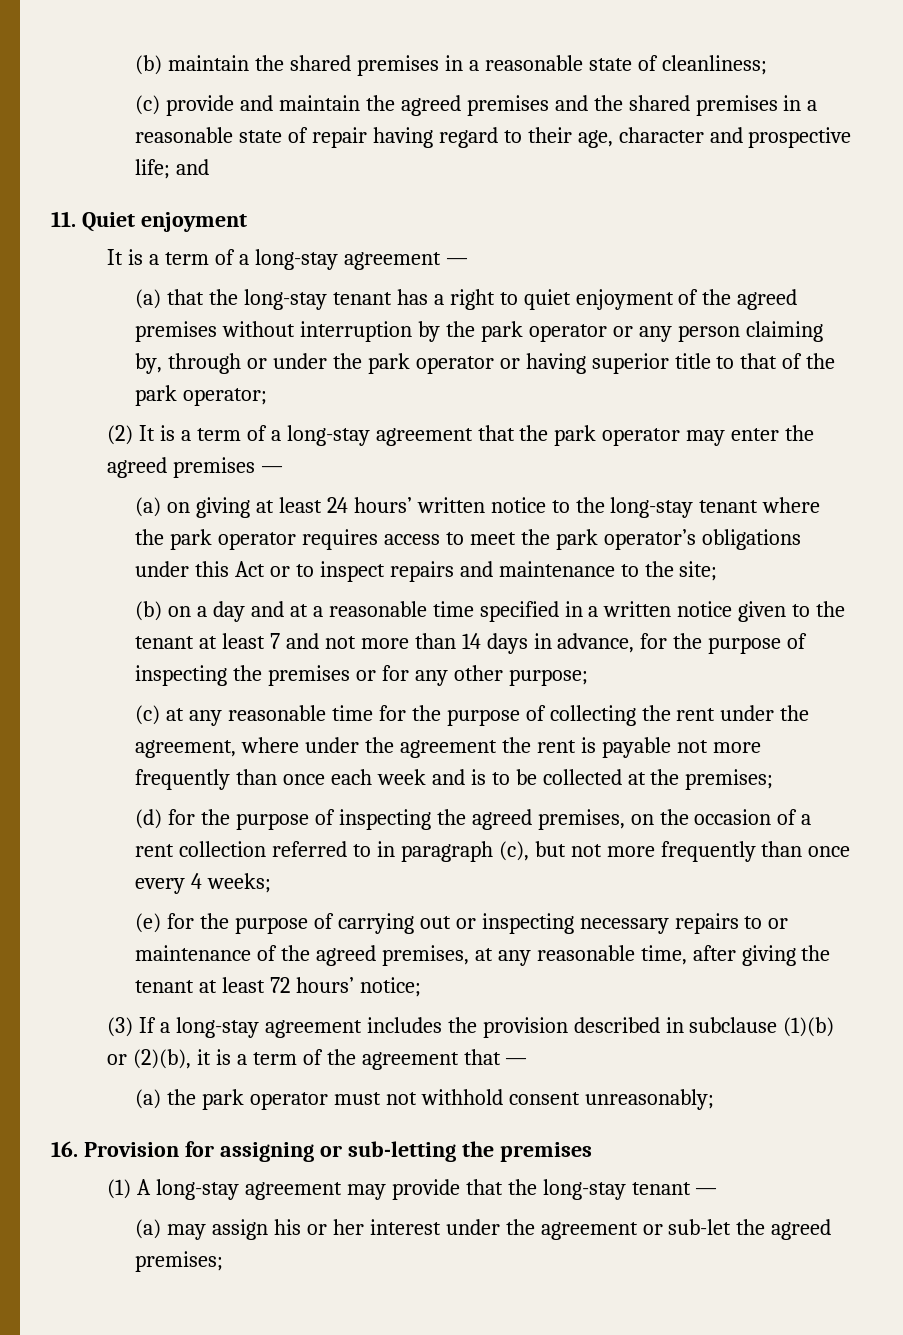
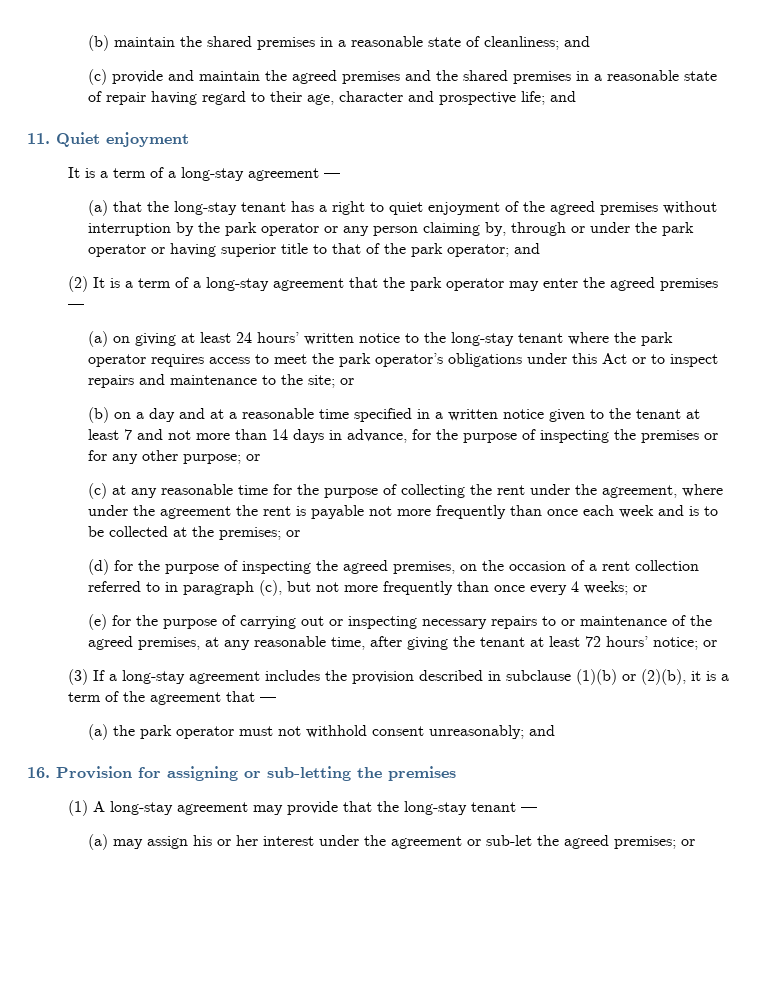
- (b) maintain the shared premises in a reasonable state of cleanliness;
+ (b) maintain the shared premises in a reasonable state of cleanliness; and
- (a) that the long-stay tenant has a right to quiet enjoyment of the agreed premises without interruption by the park operator or any person claiming by, through or under the park operator or having superior title to that of the park operator;
+ (a) that the long-stay tenant has a right to quiet enjoyment of the agreed premises without interruption by the park operator or any person claiming by, through or under the park operator or having superior title to that of the park operator; and
- (a) on giving at least 24 hours’ written notice to the long-stay tenant where the park operator requires access to meet the park operator’s obligations under this Act or to inspect repairs and maintenance to the site;
+ (a) on giving at least 24 hours’ written notice to the long-stay tenant where the park operator requires access to meet the park operator’s obligations under this Act or to inspect repairs and maintenance to the site; or
- (b) on a day and at a reasonable time specified in a written notice given to the tenant at least 7 and not more than 14 days in advance, for the purpose of inspecting the premises or for any other purpose;
+ (b) on a day and at a reasonable time specified in a written notice given to the tenant at least 7 and not more than 14 days in advance, for the purpose of inspecting the premises or for any other purpose; or
- (c) at any reasonable time for the purpose of collecting the rent under the agreement, where under the agreement the rent is payable not more frequently than once each week and is to be collected at the premises;
+ (c) at any reasonable time for the purpose of collecting the rent under the agreement, where under the agreement the rent is payable not more frequently than once each week and is to be collected at the premises; or
- (d) for the purpose of inspecting the agreed premises, on the occasion of a rent collection referred to in paragraph (c), but not more frequently than once every 4 weeks;
+ (d) for the purpose of inspecting the agreed premises, on the occasion of a rent collection referred to in paragraph (c), but not more frequently than once every 4 weeks; or
- (e) for the purpose of carrying out or inspecting necessary repairs to or maintenance of the agreed premises, at any reasonable time, after giving the tenant at least 72 hours’ notice;
+ (e) for the purpose of carrying out or inspecting necessary repairs to or maintenance of the agreed premises, at any reasonable time, after giving the tenant at least 72 hours’ notice; or
- (a) the park operator must not withhold consent unreasonably;
+ (a) the park operator must not withhold consent unreasonably; and
- (a) may assign his or her interest under the agreement or sub-let the agreed premises;
+ (a) may assign his or her interest under the agreement or sub-let the agreed premises; or

